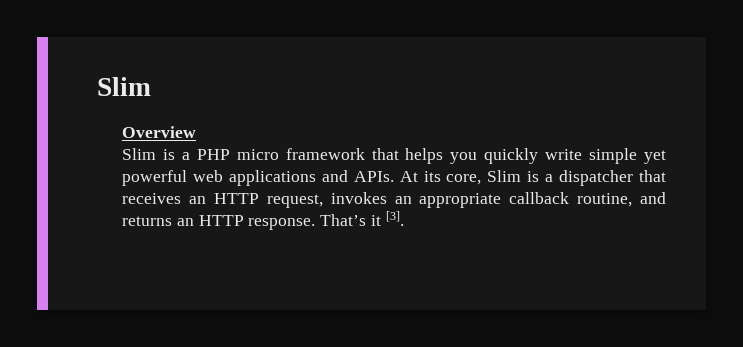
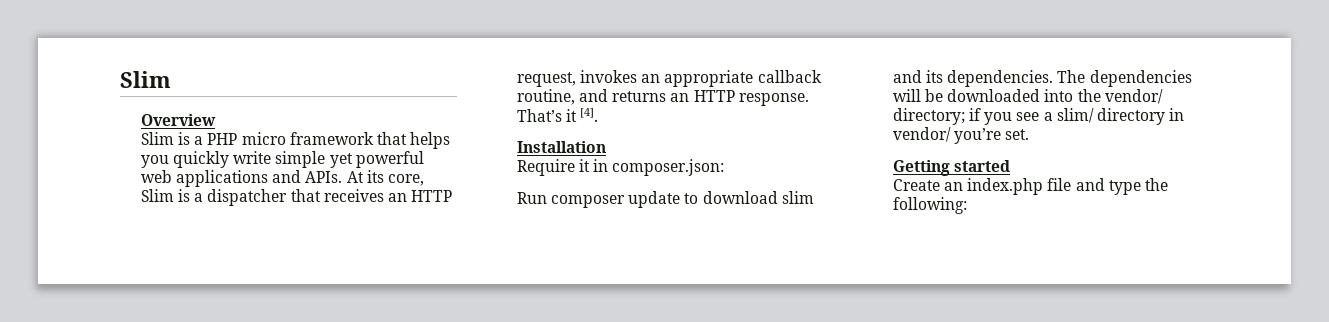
- That’s it [3].
+ That’s it [4].
+ Installation
+ Require it in composer.json:
+ Run composer update to download slim and its dependencies. The dependencies will be downloaded into the vendor/ directory; if you see a slim/ directory in vendor/ you’re set.
+ Getting started
+ Create an index.php file and type the following:

